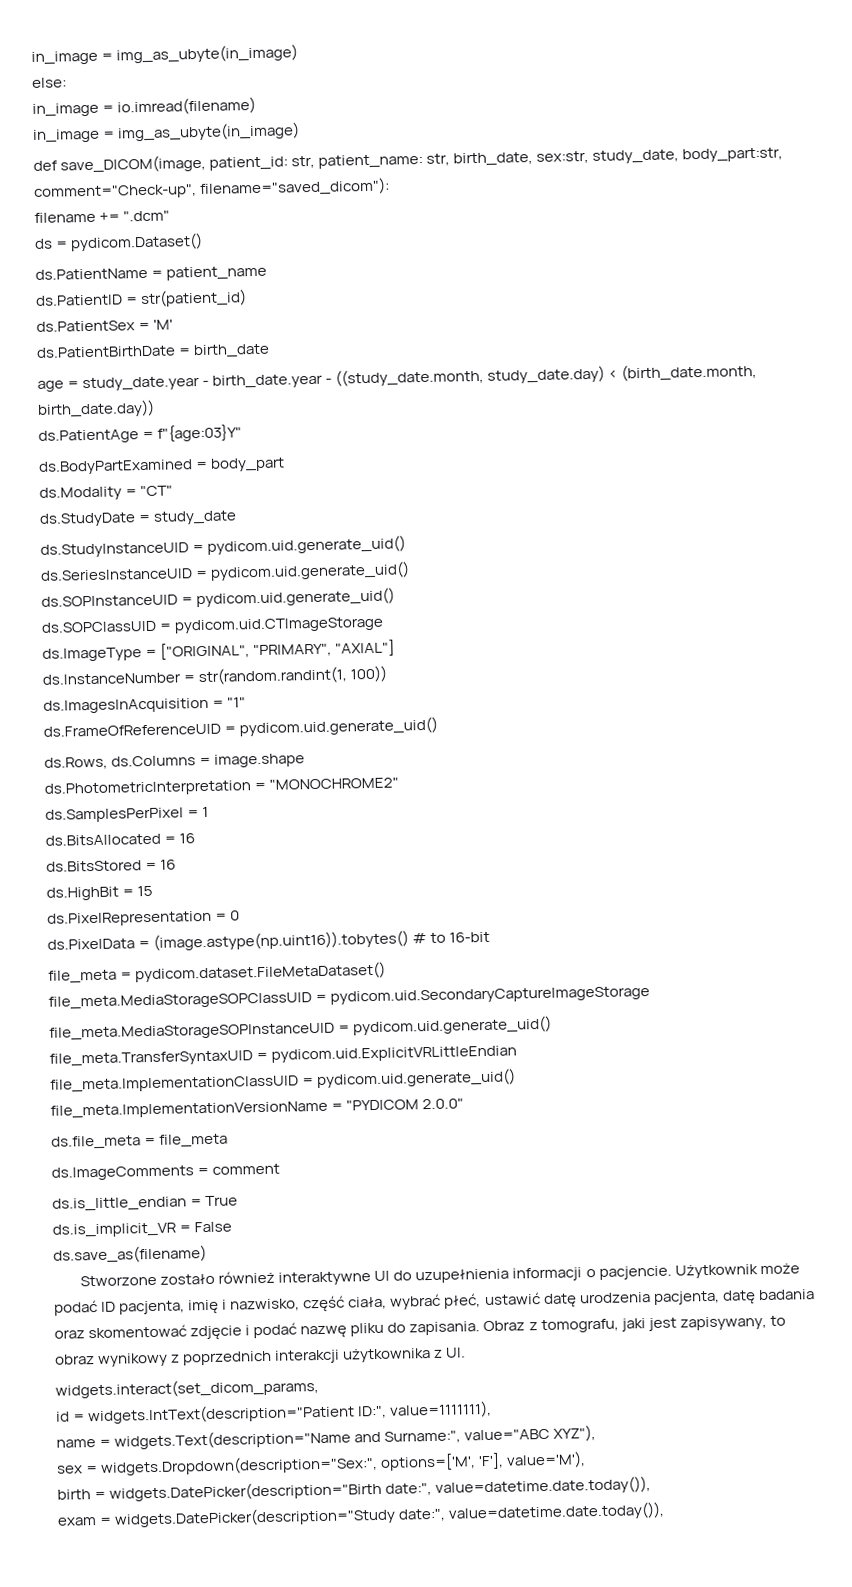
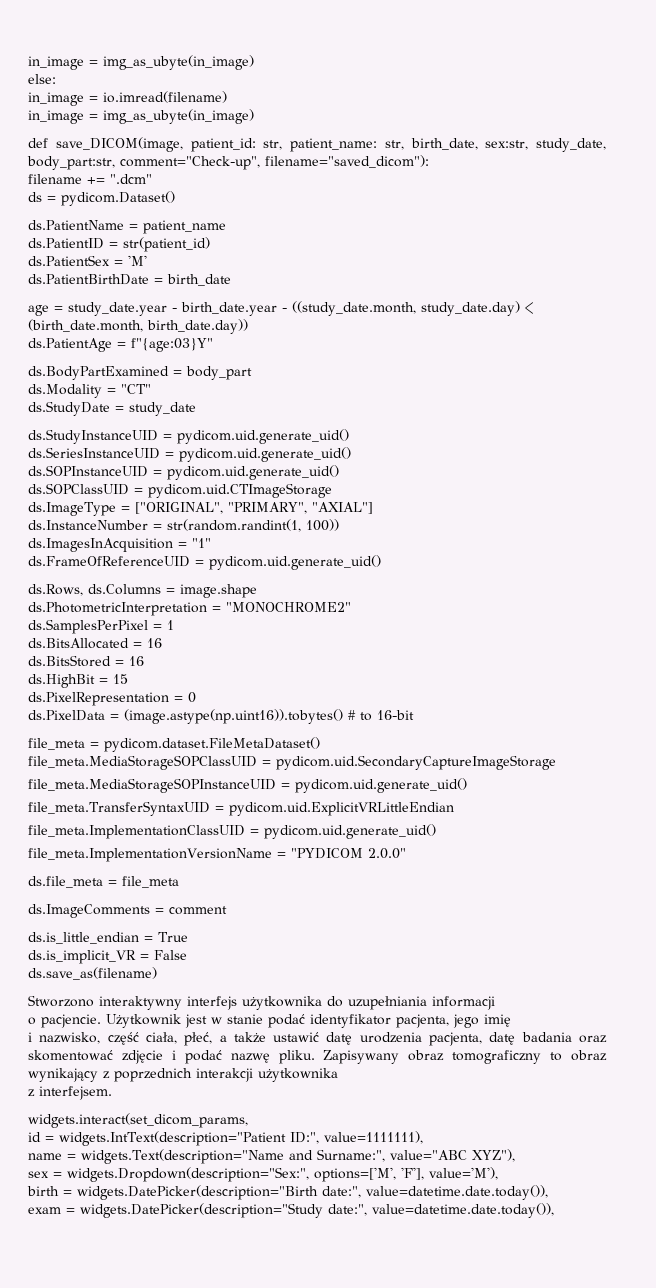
- Stworzone zostało również interaktywne UI do uzupełnienia informacji o pacjencie.
+ Stworzono interaktywny interfejs użytkownika do uzupełniania informacji
+ o pacjencie.
- Użytkownik może podać ID pacjenta, imię i nazwisko, część ciała, wybrać płeć, ustawić datę urodzenia pacjenta, datę badania oraz skomentować zdjęcie i podać nazwę pliku do zapisania. Obraz z tomografu, jaki jest zapisywany, to obraz wynikowy z poprzednich interakcji użytkownika z UI.
+ Użytkownik jest w stanie podać identyfikator pacjenta, jego imię
+ i nazwisko, część ciała, płeć, a także ustawić datę urodzenia pacjenta, datę badania oraz skomentować zdjęcie i podać nazwę pliku. Zapisywany obraz tomograficzny to obraz wynikający z poprzednich interakcji użytkownika
+ z interfejsem.

